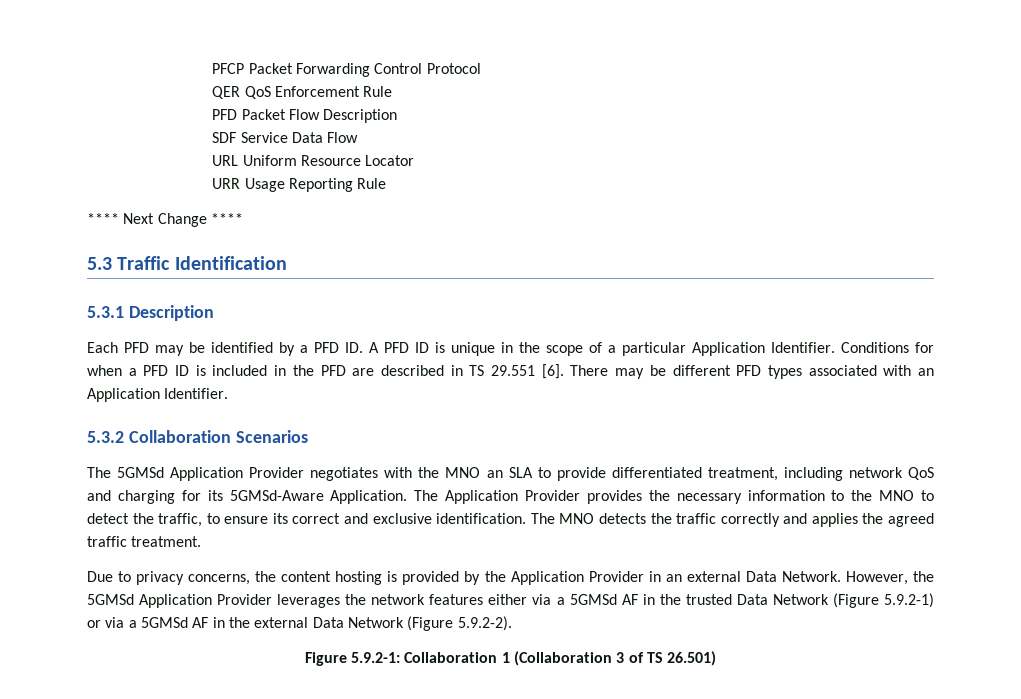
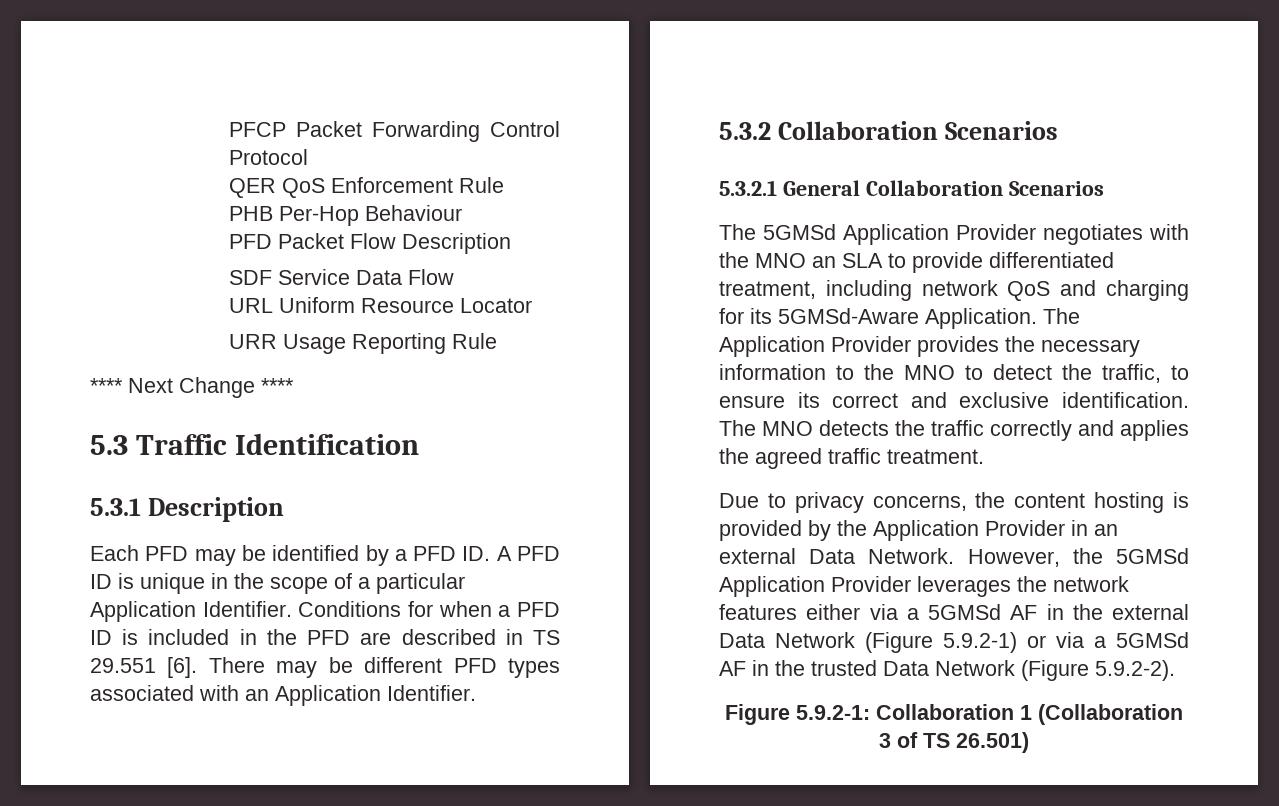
+ PHB Per-Hop Behaviour
+ 5.3.2.1 General Collaboration Scenarios
- However, the 5GMSd Application Provider leverages the network features either via a 5GMSd AF in the trusted Data Network (Figure 5.9.2-1) or via a 5GMSd AF in the external Data Network (Figure 5.9.2-2).
+ However, the 5GMSd Application Provider leverages the network features either via a 5GMSd AF in the external Data Network (Figure 5.9.2-1) or via a 5GMSd AF in the trusted Data Network (Figure 5.9.2-2).

